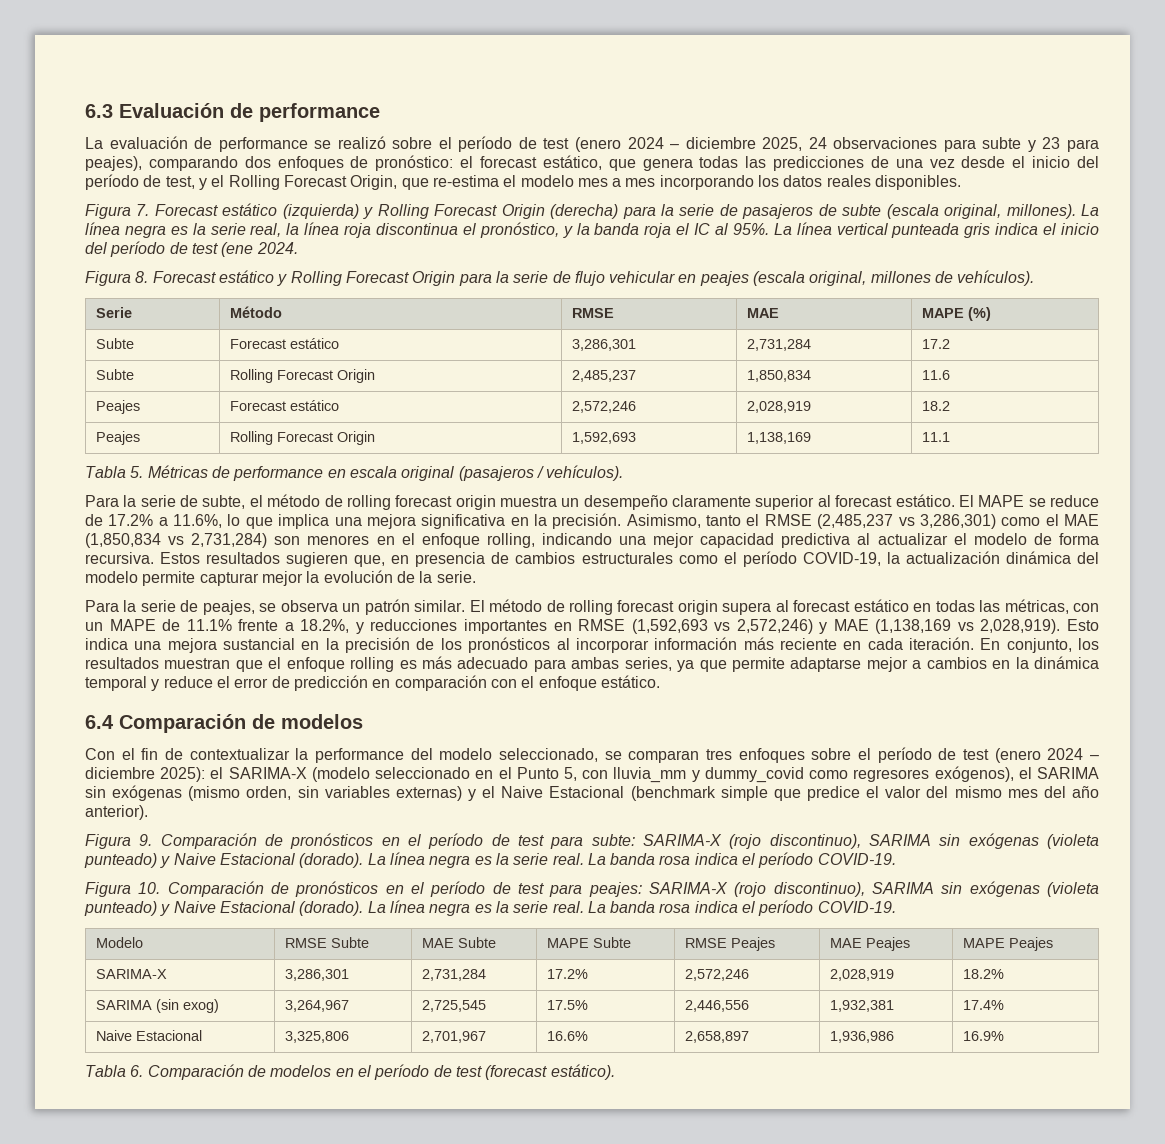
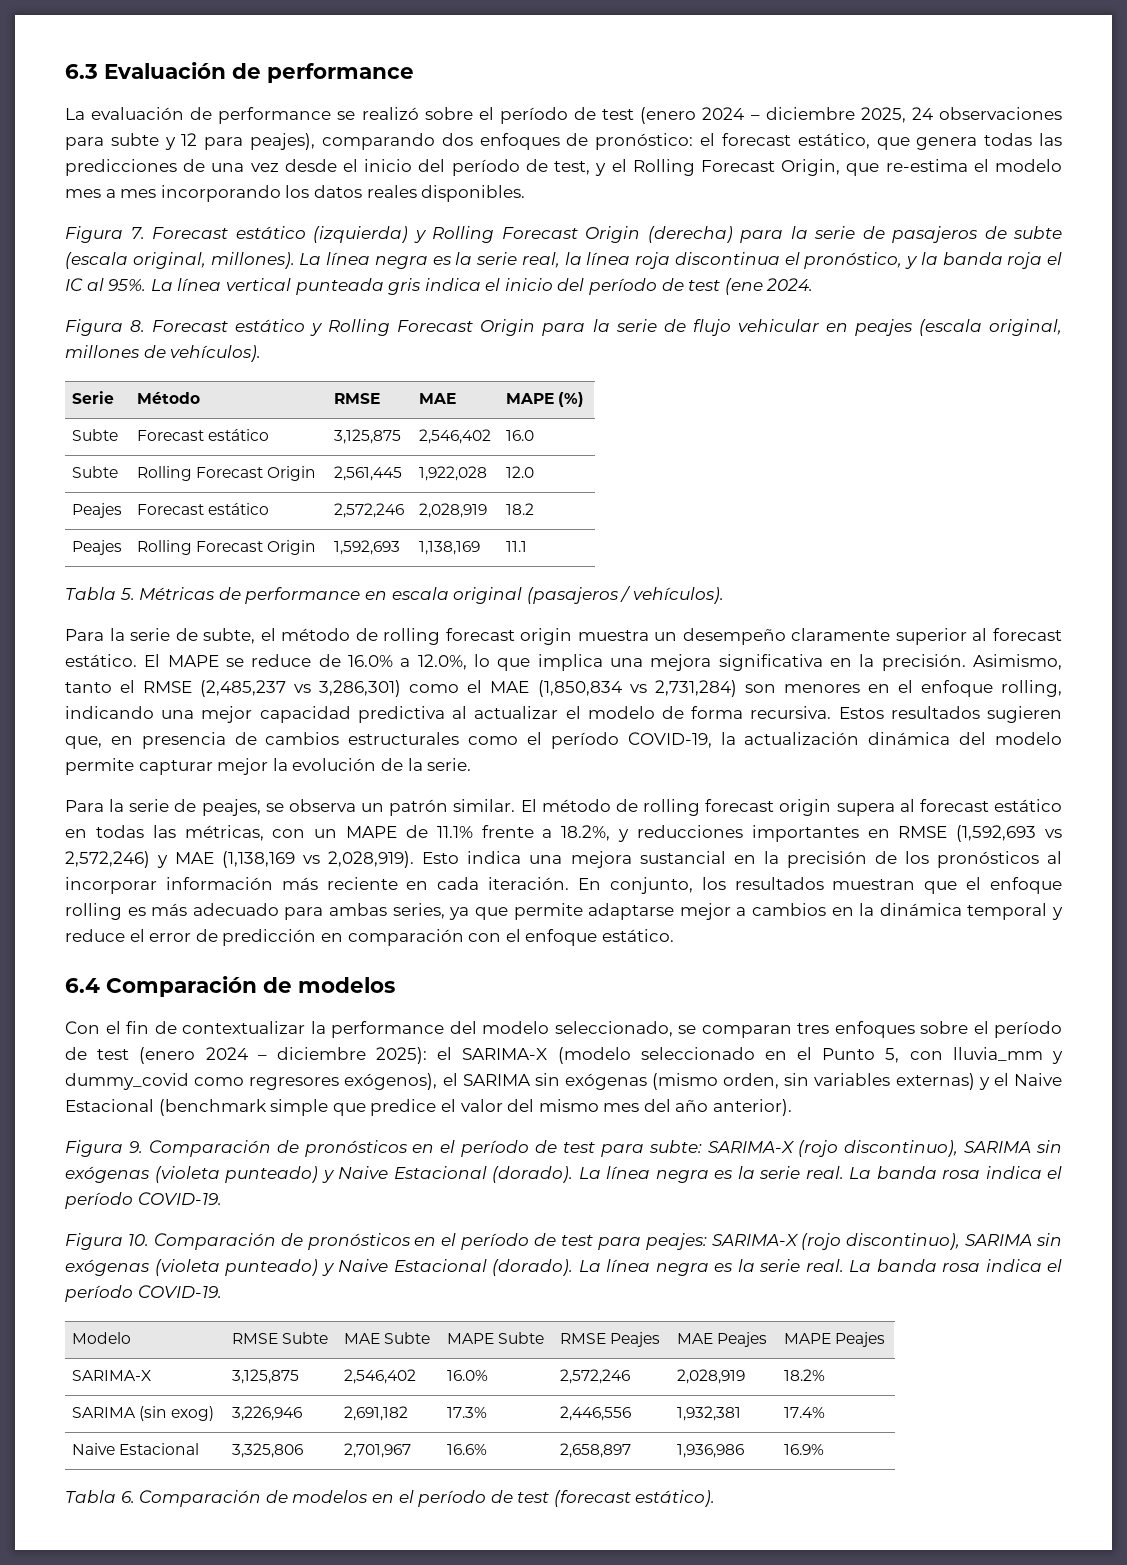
- La evaluación de performance se realizó sobre el período de test (enero 2024 – diciembre 2025, 24 observaciones para subte y 23 para peajes), comparando dos enfoques de pronóstico:
+ La evaluación de performance se realizó sobre el período de test (enero 2024 – diciembre 2025, 24 observaciones para subte y 12 para peajes), comparando dos enfoques de pronóstico:
- Subte | Forecast estático | 3,286,301 | 2,731,284 | 17.2
+ Subte | Forecast estático | 3,125,875 | 2,546,402 | 16.0
- Subte | Rolling Forecast Origin | 2,485,237 | 1,850,834 | 11.6
+ Subte | Rolling Forecast Origin | 2,561,445 | 1,922,028 | 12.0
- El MAPE se reduce de 17.2% a 11.6%, lo que implica una mejora significativa en la precisión.
+ El MAPE se reduce de 16.0% a 12.0%, lo que implica una mejora significativa en la precisión.
- SARIMA-X | 3,286,301 | 2,731,284 | 17.2% | 2,572,246 | 2,028,919 | 18.2%
+ SARIMA-X | 3,125,875 | 2,546,402 | 16.0% | 2,572,246 | 2,028,919 | 18.2%
- SARIMA (sin exog) | 3,264,967 | 2,725,545 | 17.5% | 2,446,556 | 1,932,381 | 17.4%
+ SARIMA (sin exog) | 3,226,946 | 2,691,182 | 17.3% | 2,446,556 | 1,932,381 | 17.4%

